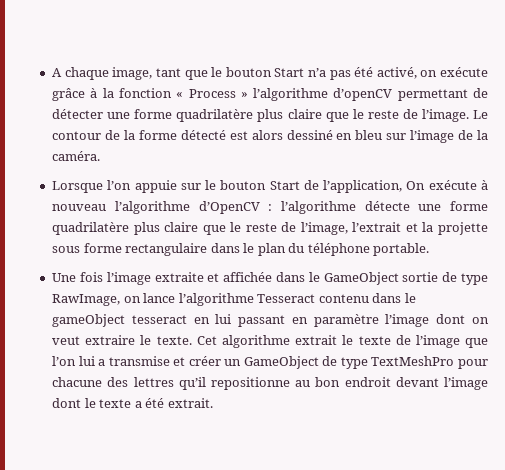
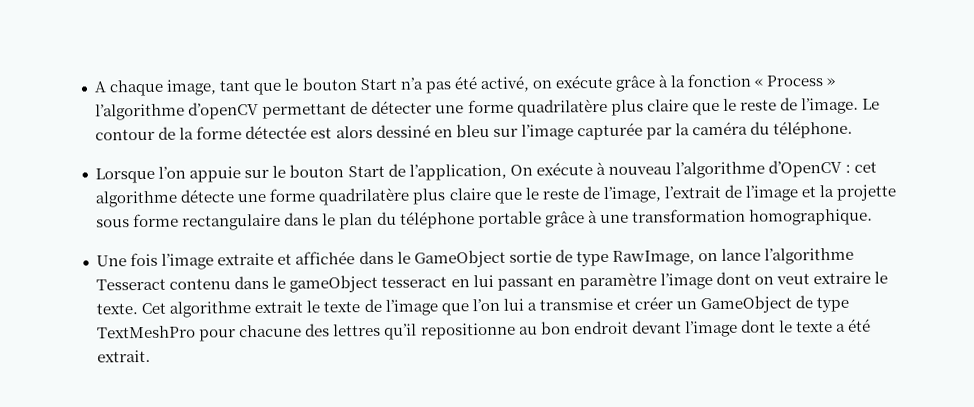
- Le contour de la forme détecté est alors dessiné en bleu sur l’image de la caméra.
+ Le contour de la forme détectée est alors dessiné en bleu sur l’image capturée par la caméra du téléphone.
- Lorsque l’on appuie sur le bouton Start de l’application, On exécute à nouveau l’algorithme d’OpenCV : l’algorithme détecte une forme quadrilatère plus claire que le reste de l’image, l’extrait et la projette sous forme rectangulaire dans le plan du téléphone portable.
+ Lorsque l’on appuie sur le bouton Start de l’application, On exécute à nouveau l’algorithme d’OpenCV : cet algorithme détecte une forme quadrilatère plus claire que le reste de l’image, l’extrait de l’image et la projette sous forme rectangulaire dans le plan du téléphone portable grâce à une transformation homographique.

